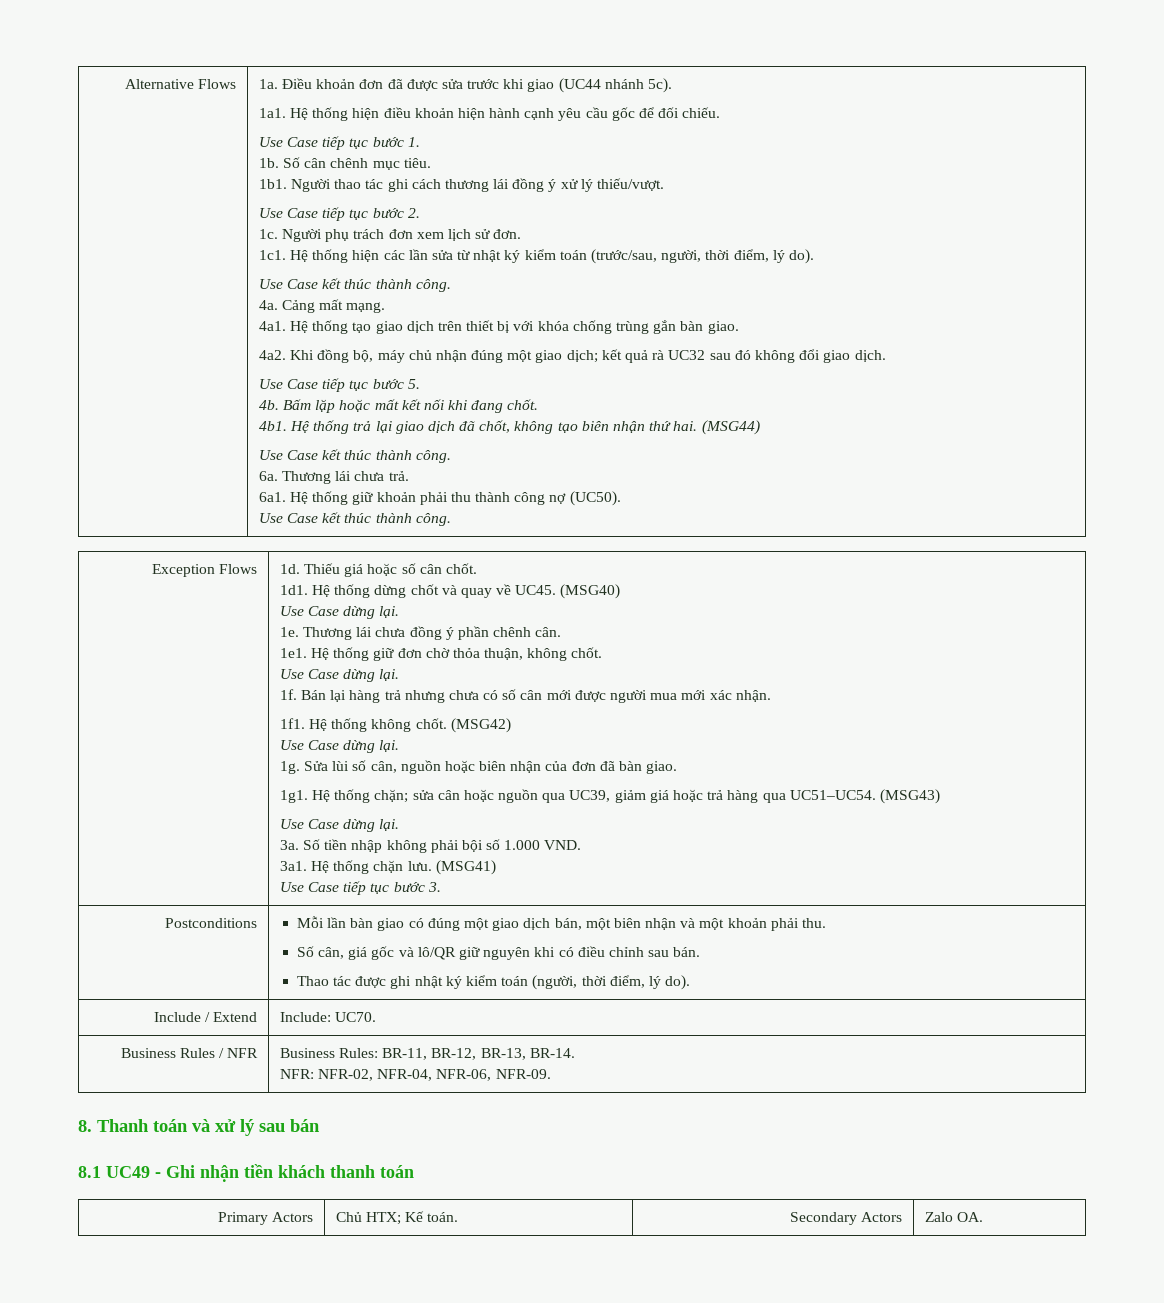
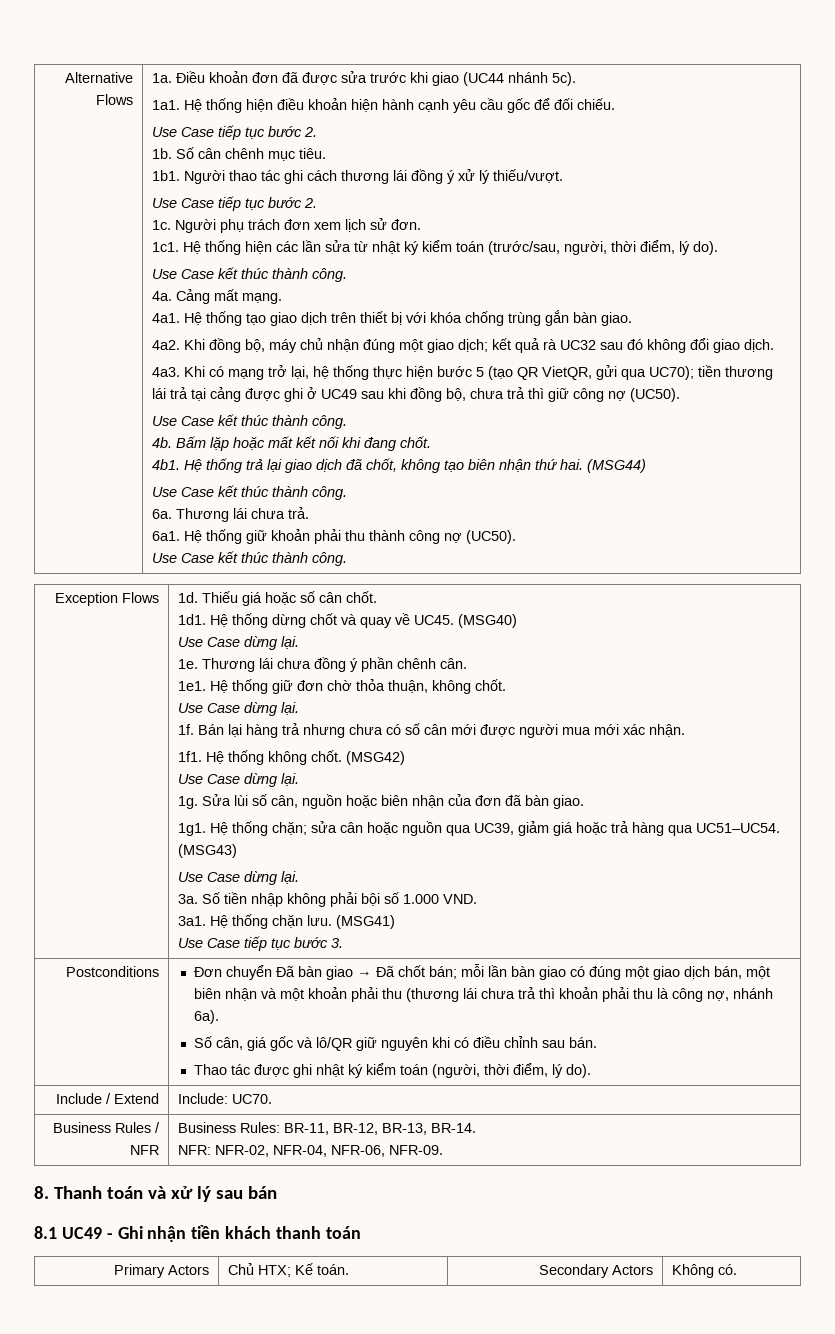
  Hệ thống hiện điều khoản hiện hành cạnh yêu cầu gốc để đối chiếu.
- Use Case tiếp tục bước 1.
+ Use Case tiếp tục bước 2.
- Use Case tiếp tục bước 5.
+ 4a3. Khi có mạng trở lại, hệ thống thực hiện bước 5 (tạo QR VietQR, gửi qua UC70); tiền thương lái trả tại cảng được ghi ở UC49 sau khi đồng bộ, chưa trả thì giữ công nợ (UC50).
+ Use Case kết thúc thành công.
- Mỗi lần bàn giao có đúng một giao dịch bán, một biên nhận và một khoản phải thu.
+ Đơn chuyển Đã bàn giao → Đã chốt bán; mỗi lần bàn giao có đúng một giao dịch bán, một biên nhận và một khoản phải thu (thương lái chưa trả thì khoản phải thu là công nợ, nhánh 6a).
- Primary Actors | Chủ HTX; Kế toán. | Secondary Actors | Zalo OA.
+ Primary Actors | Chủ HTX; Kế toán. | Secondary Actors | Không có.

